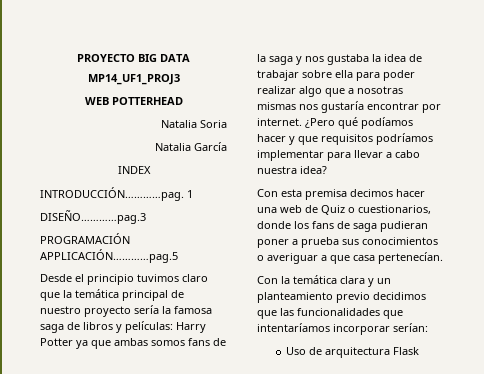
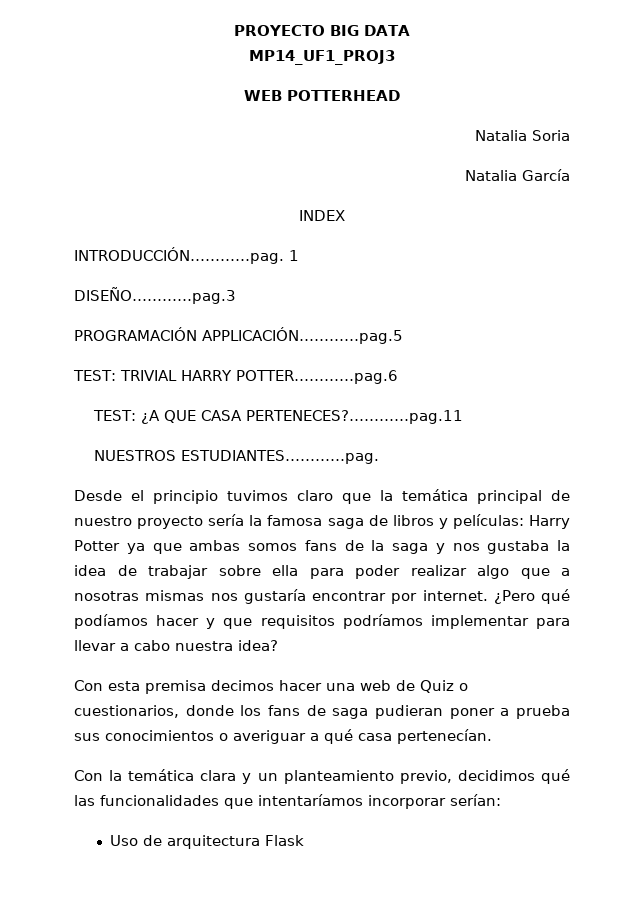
+ TEST: TRIVIAL HARRY POTTER…………pag.6
+ TEST: ¿A QUE CASA PERTENECES?…………pag.11
+ NUESTROS ESTUDIANTES…………pag.
- Con esta premisa decimos hacer una web de Quiz o cuestionarios, donde los fans de saga pudieran poner a prueba sus conocimientos o averiguar a que casa pertenecían.
+ Con esta premisa decimos hacer una web de Quiz o cuestionarios, donde los fans de saga pudieran poner a prueba sus conocimientos o averiguar a qué casa pertenecían.
- Con la temática clara y un planteamiento previo decidimos que las funcionalidades que intentaríamos incorporar serían:
+ Con la temática clara y un planteamiento previo, decidimos qué las funcionalidades que intentaríamos incorporar serían:

